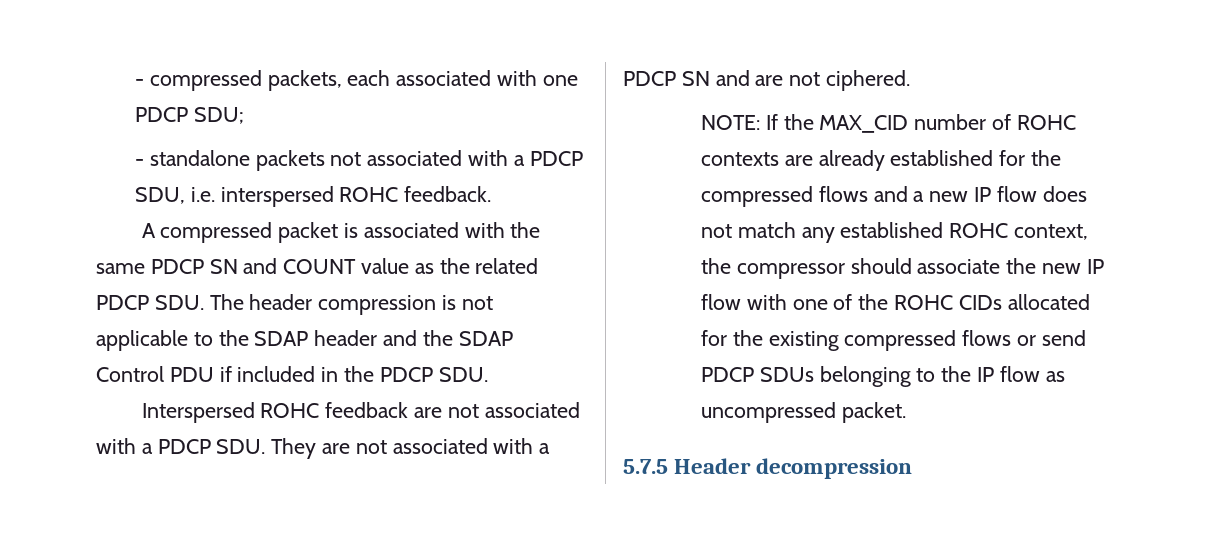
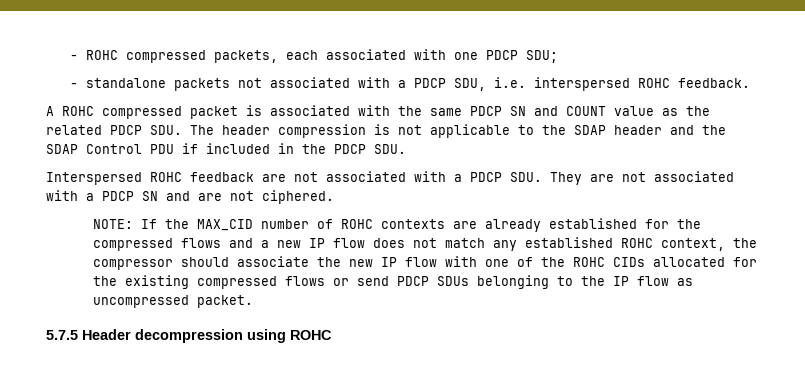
- - compressed packets, each associated with one PDCP SDU;
+ - ROHC compressed packets, each associated with one PDCP SDU;
- A compressed packet is associated with the same PDCP SN and COUNT value as the related PDCP SDU. The header compression is not applicable to the SDAP header and the SDAP Control PDU if included in the PDCP SDU.
+ A ROHC compressed packet is associated with the same PDCP SN and COUNT value as the related PDCP SDU. The header compression is not applicable to the SDAP header and the SDAP Control PDU if included in the PDCP SDU.
- 5.7.5 Header decompression
+ 5.7.5 Header decompression using ROHC

